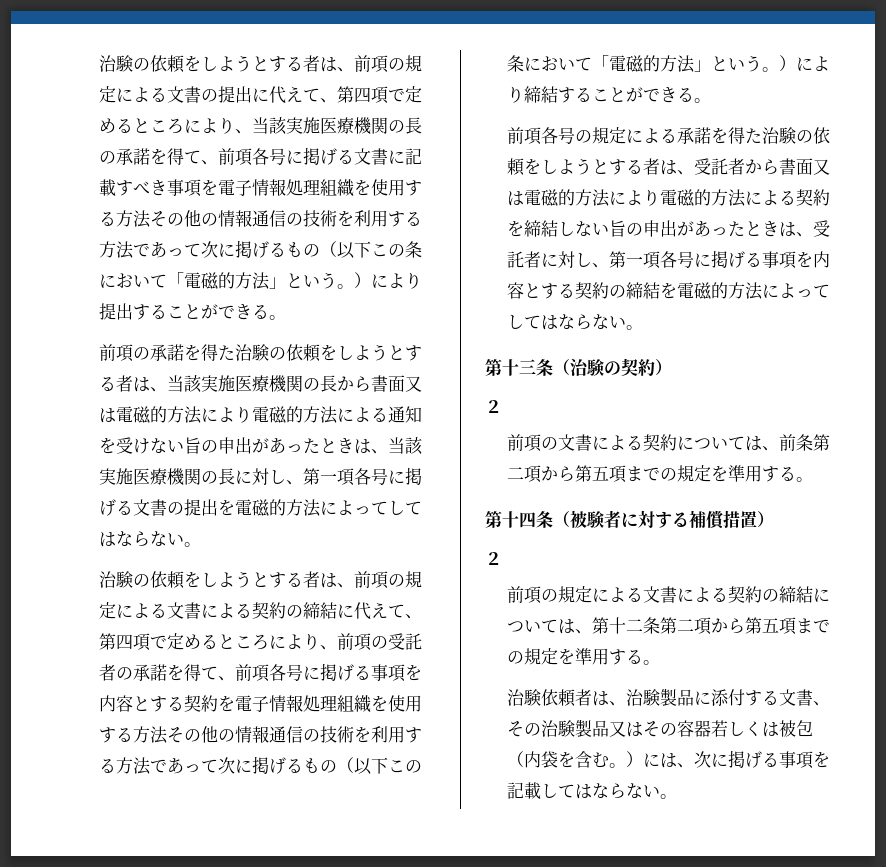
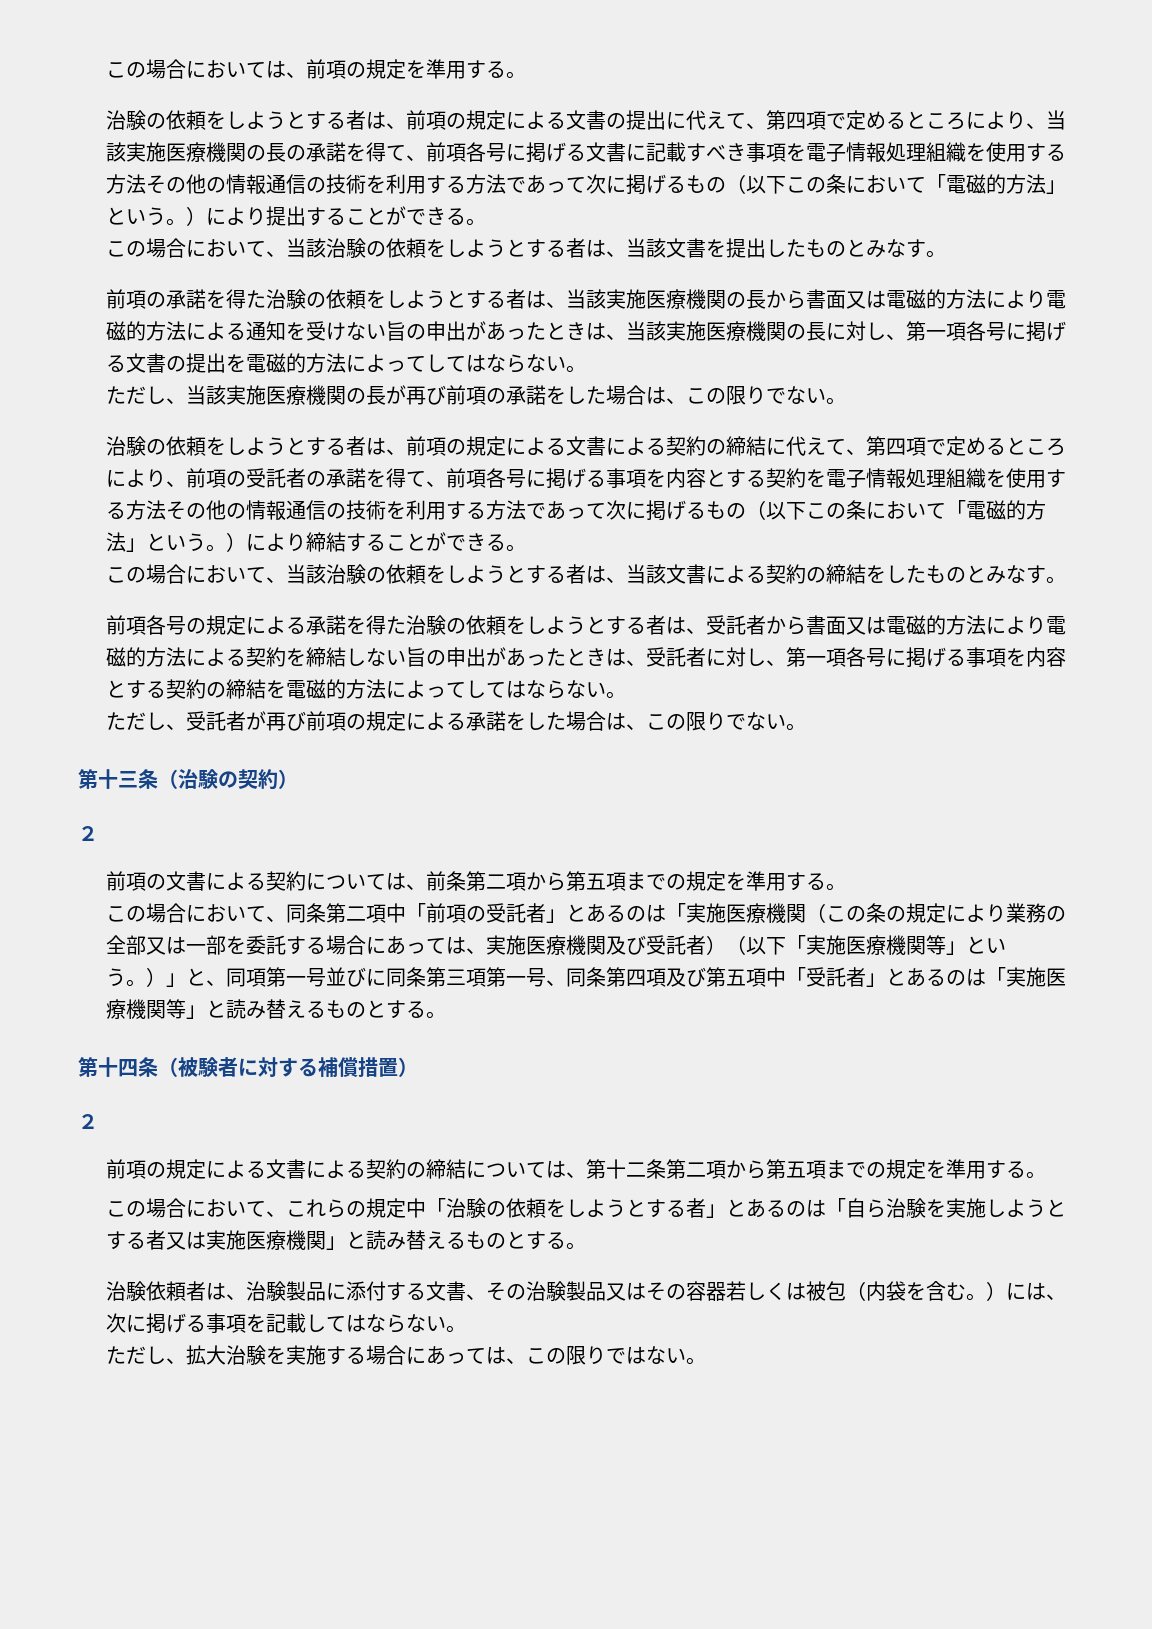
+ この場合においては、前項の規定を準用する。
+ この場合において、当該治験の依頼をしようとする者は、当該文書を提出したものとみなす。
+ ただし、当該実施医療機関の長が再び前項の承諾をした場合は、この限りでない。
+ この場合において、当該治験の依頼をしようとする者は、当該文書による契約の締結をしたものとみなす。
+ ただし、受託者が再び前項の規定による承諾をした場合は、この限りでない。
+ この場合において、同条第二項中「前項の受託者」とあるのは「実施医療機関（この条の規定により業務の全部又は一部を委託する場合にあっては、実施医療機関及び受託者）（以下「実施医療機関等」という。）」と、同項第一号並びに同条第三項第一号、同条第四項及び第五項中「受託者」とあるのは「実施医療機関等」と読み替えるものとする。
+ この場合において、これらの規定中「治験の依頼をしようとする者」とあるのは「自ら治験を実施しようとする者又は実施医療機関」と読み替えるものとする。
+ ただし、拡大治験を実施する場合にあっては、この限りではない。

